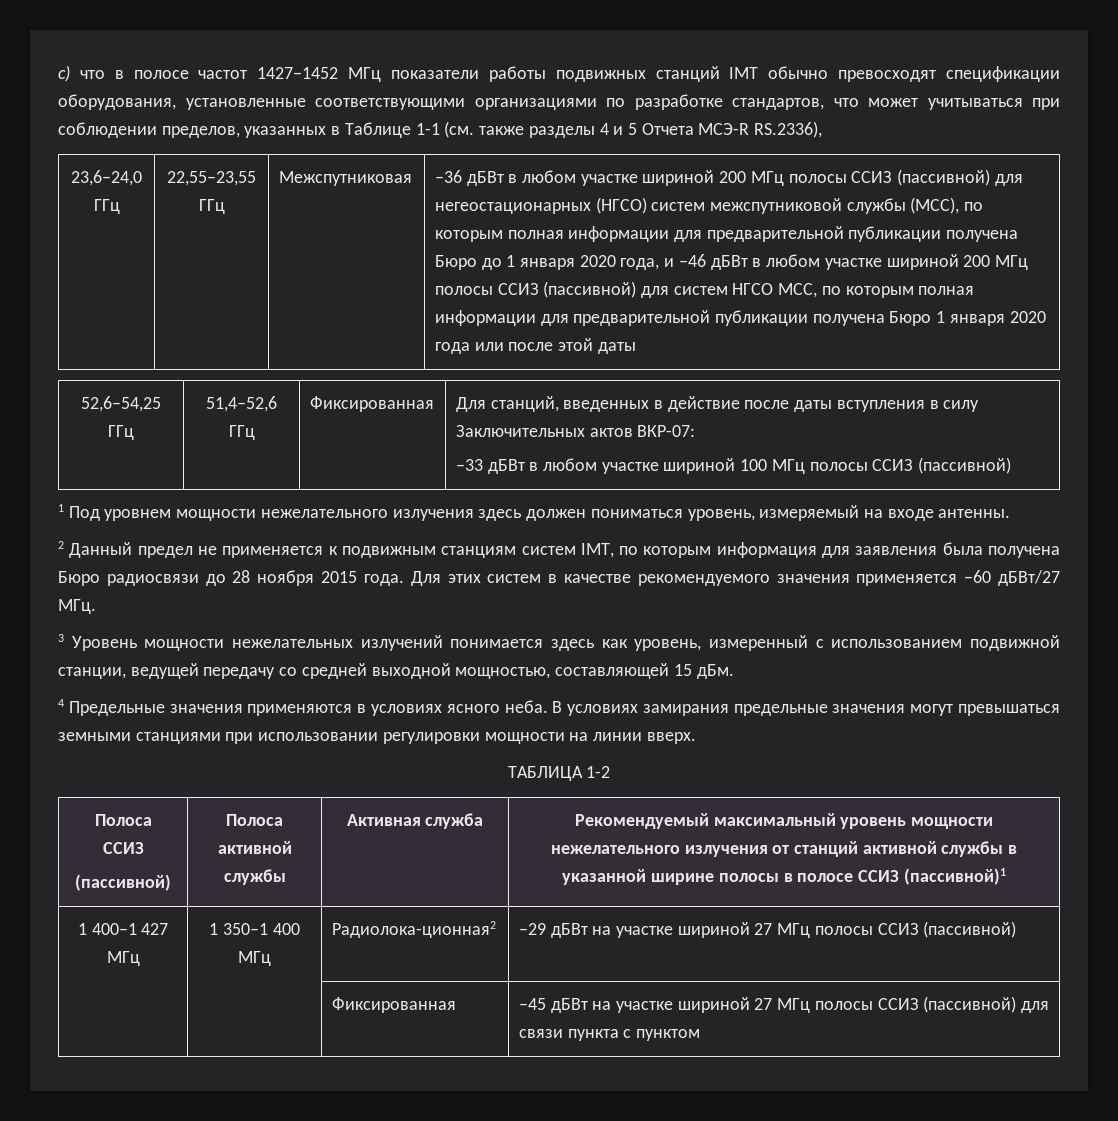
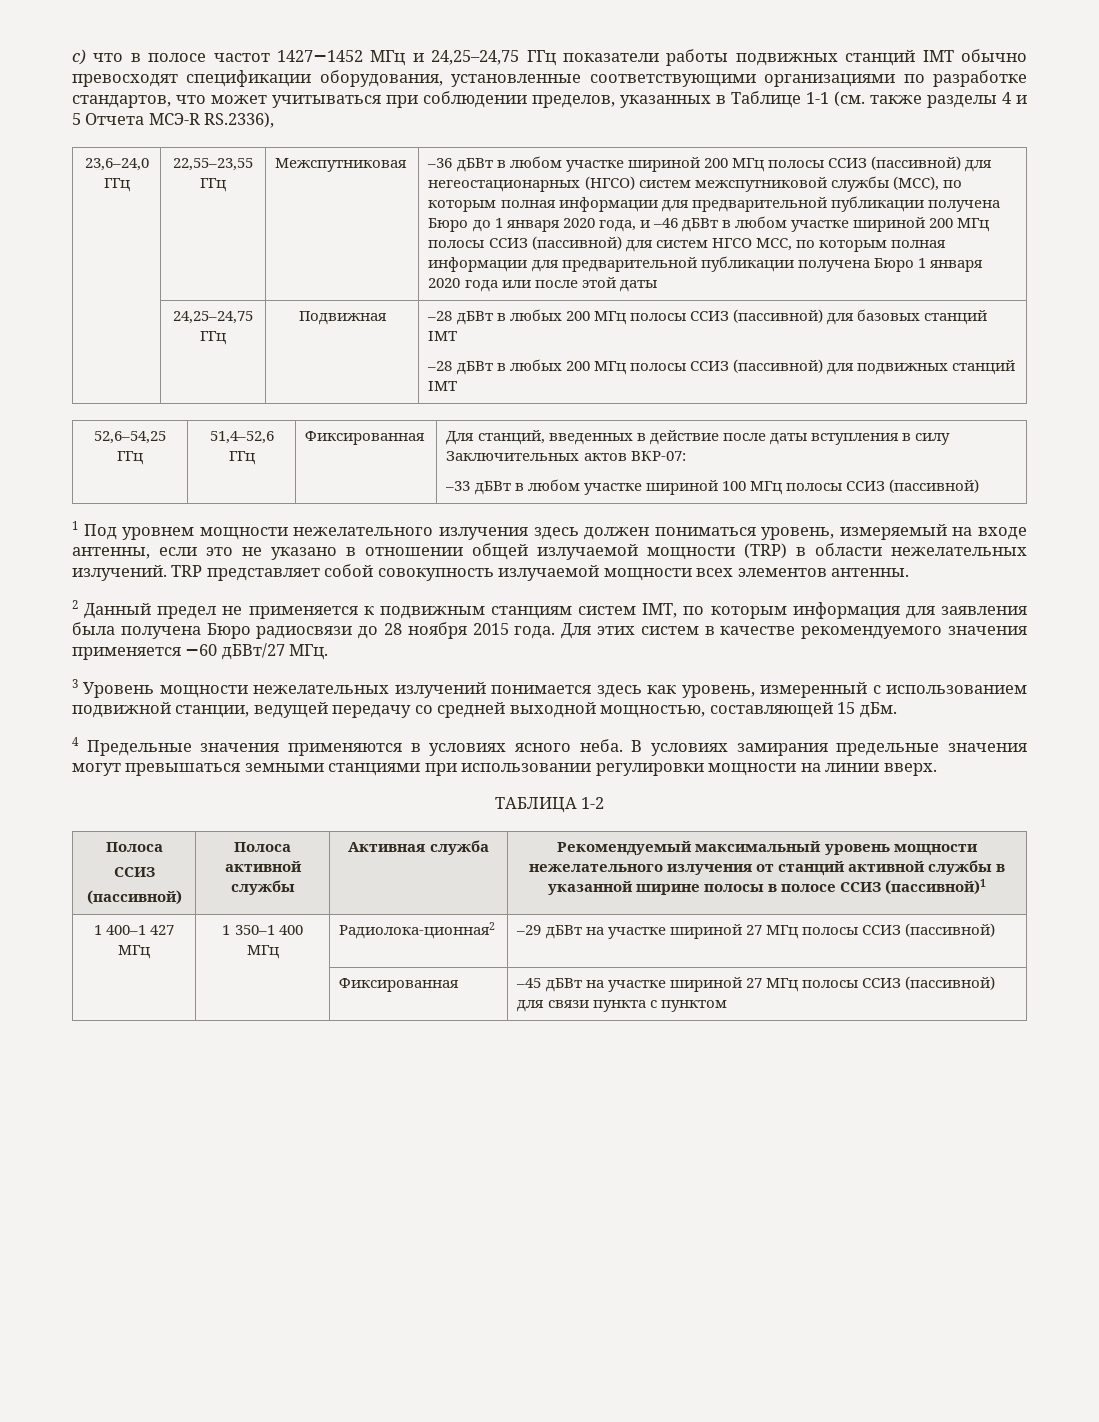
- c) что в полосе частот 1427−1452 МГц показатели работы подвижных станций IMT обычно превосходят спецификации оборудования, установленные соответствующими организациями по разработке стандартов, что может учитываться при соблюдении пределов, указанных в Таблице 1-1 (см. также разделы 4 и 5 Отчета МСЭ-R RS.2336),
+ c) что в полосе частот 1427−1452 МГц и 24,25–24,75 ГГц показатели работы подвижных станций IMT обычно превосходят спецификации оборудования, установленные соответствующими организациями по разработке стандартов, что может учитываться при соблюдении пределов, указанных в Таблице 1-1 (см. также разделы 4 и 5 Отчета МСЭ-R RS.2336),
+ | 24,25–24,75 ГГц | Подвижная | –28 дБВт в любых 200 МГц полосы ССИЗ (пассивной) для базовых станций IMT
+ –28 дБВт в любых 200 МГц полосы ССИЗ (пассивной) для подвижных станций IMT
- 1 Под уровнем мощности нежелательного излучения здесь должен пониматься уровень, измеряемый на входе антенны.
+ 1 Под уровнем мощности нежелательного излучения здесь должен пониматься уровень, измеряемый на входе антенны, если это не указано в отношении общей излучаемой мощности (TRP) в области нежелательных излучений. TRP представляет собой совокупность излучаемой мощности всех элементов антенны.

